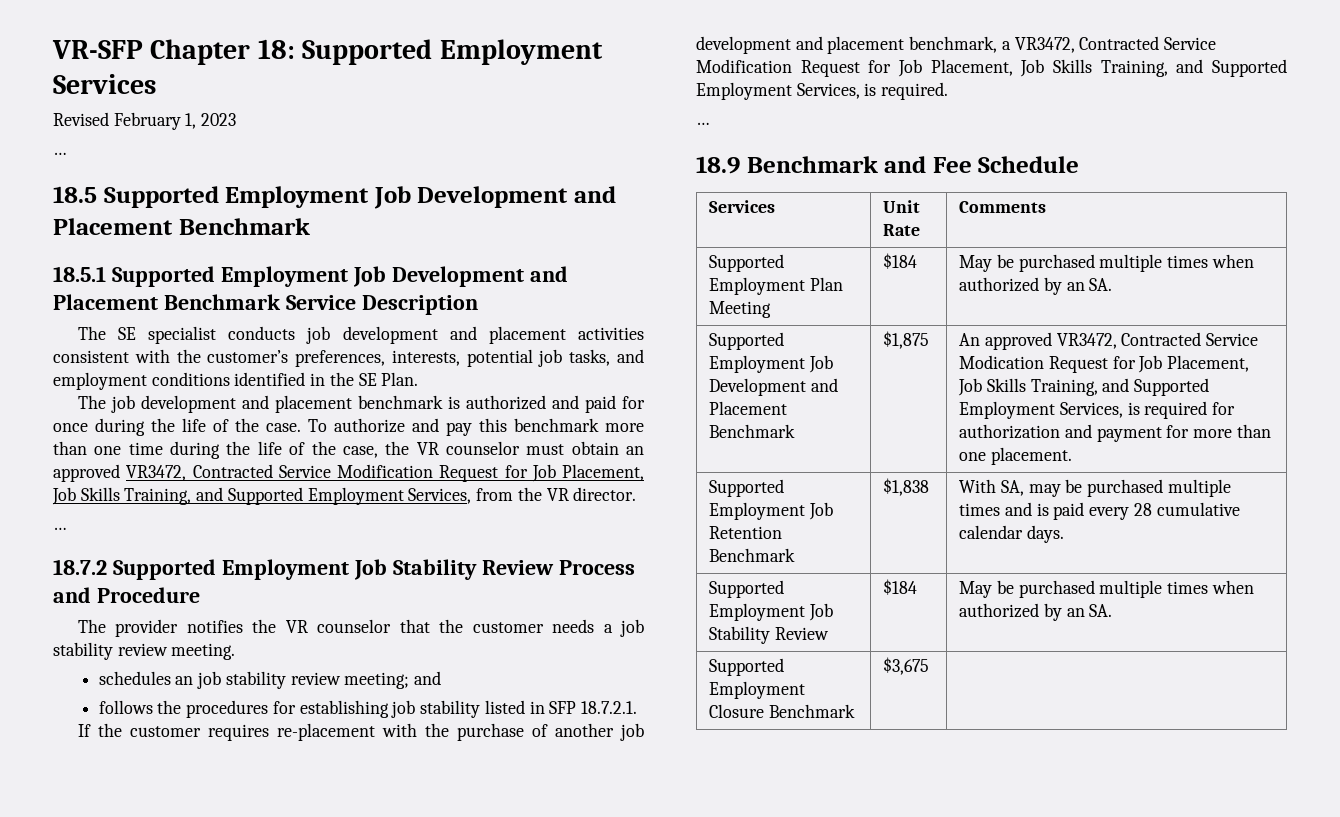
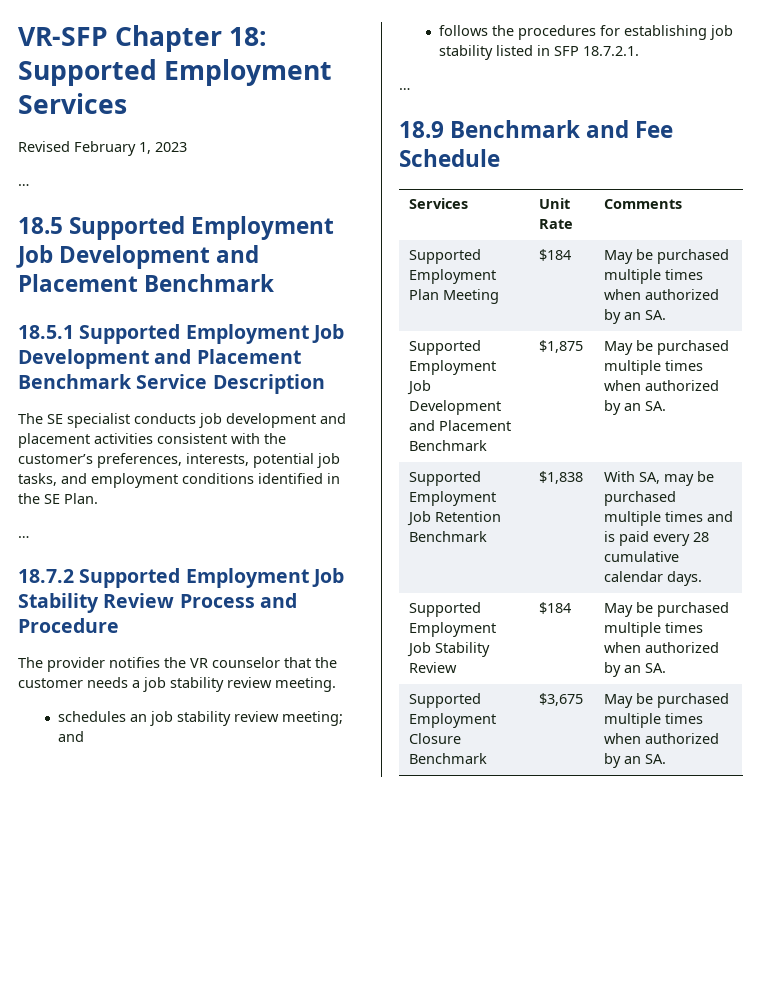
- The job development and placement benchmark is authorized and paid for once during the life of the case. To authorize and pay this benchmark more than one time during the life of the case, the VR counselor must obtain an approved VR3472, Contracted Service Modification Request for Job Placement, Job Skills Training, and Supported Employment Services, from the VR director.
- If the customer requires re-placement with the purchase of another job development and placement benchmark, a VR3472, Contracted Service Modification Request for Job Placement, Job Skills Training, and Supported Employment Services, is required.
- Supported Employment Job Development and Placement Benchmark | $1,875 | An approved VR3472, Contracted Service Modication Request for Job Placement, Job Skills Training, and Supported Employment Services, is required for authorization and payment for more than one placement.
+ Supported Employment Job Development and Placement Benchmark | $1,875 | May be purchased multiple times when authorized by an SA.
- Supported Employment Closure Benchmark | $3,675 |
+ Supported Employment Closure Benchmark | $3,675 | May be purchased multiple times when authorized by an SA.

